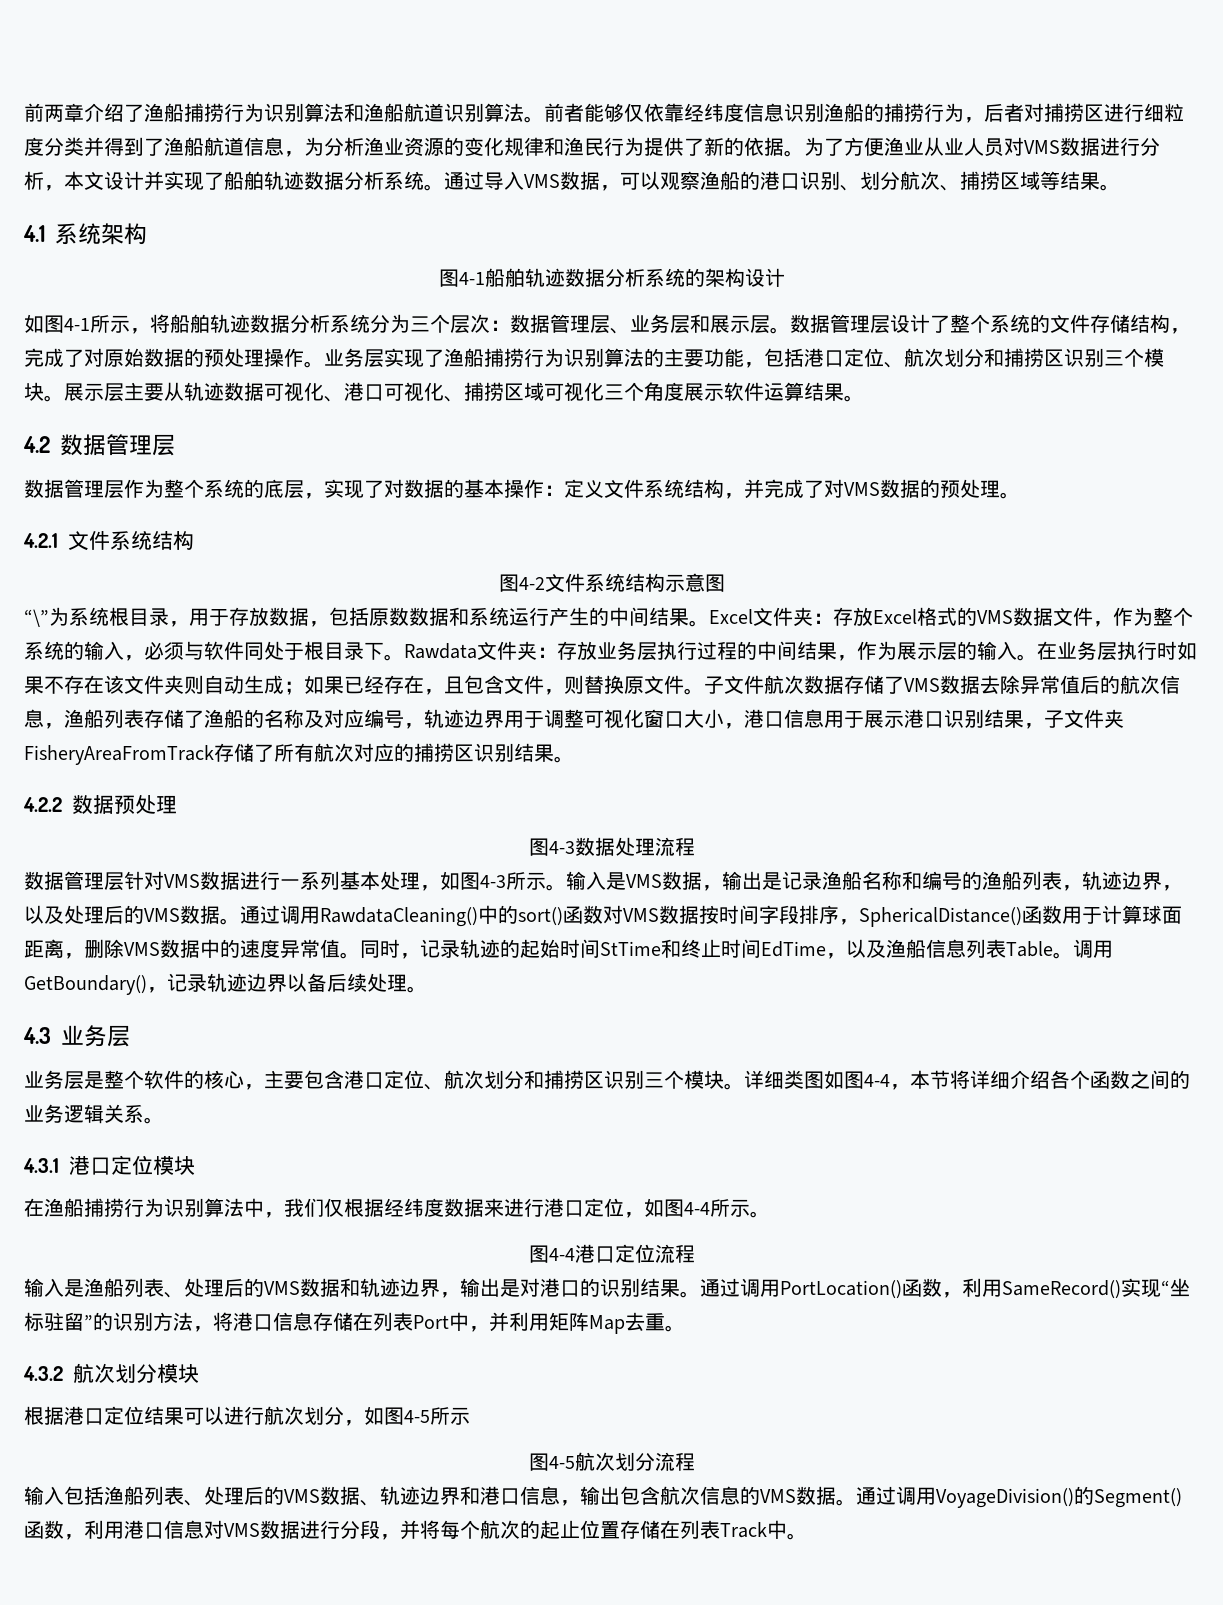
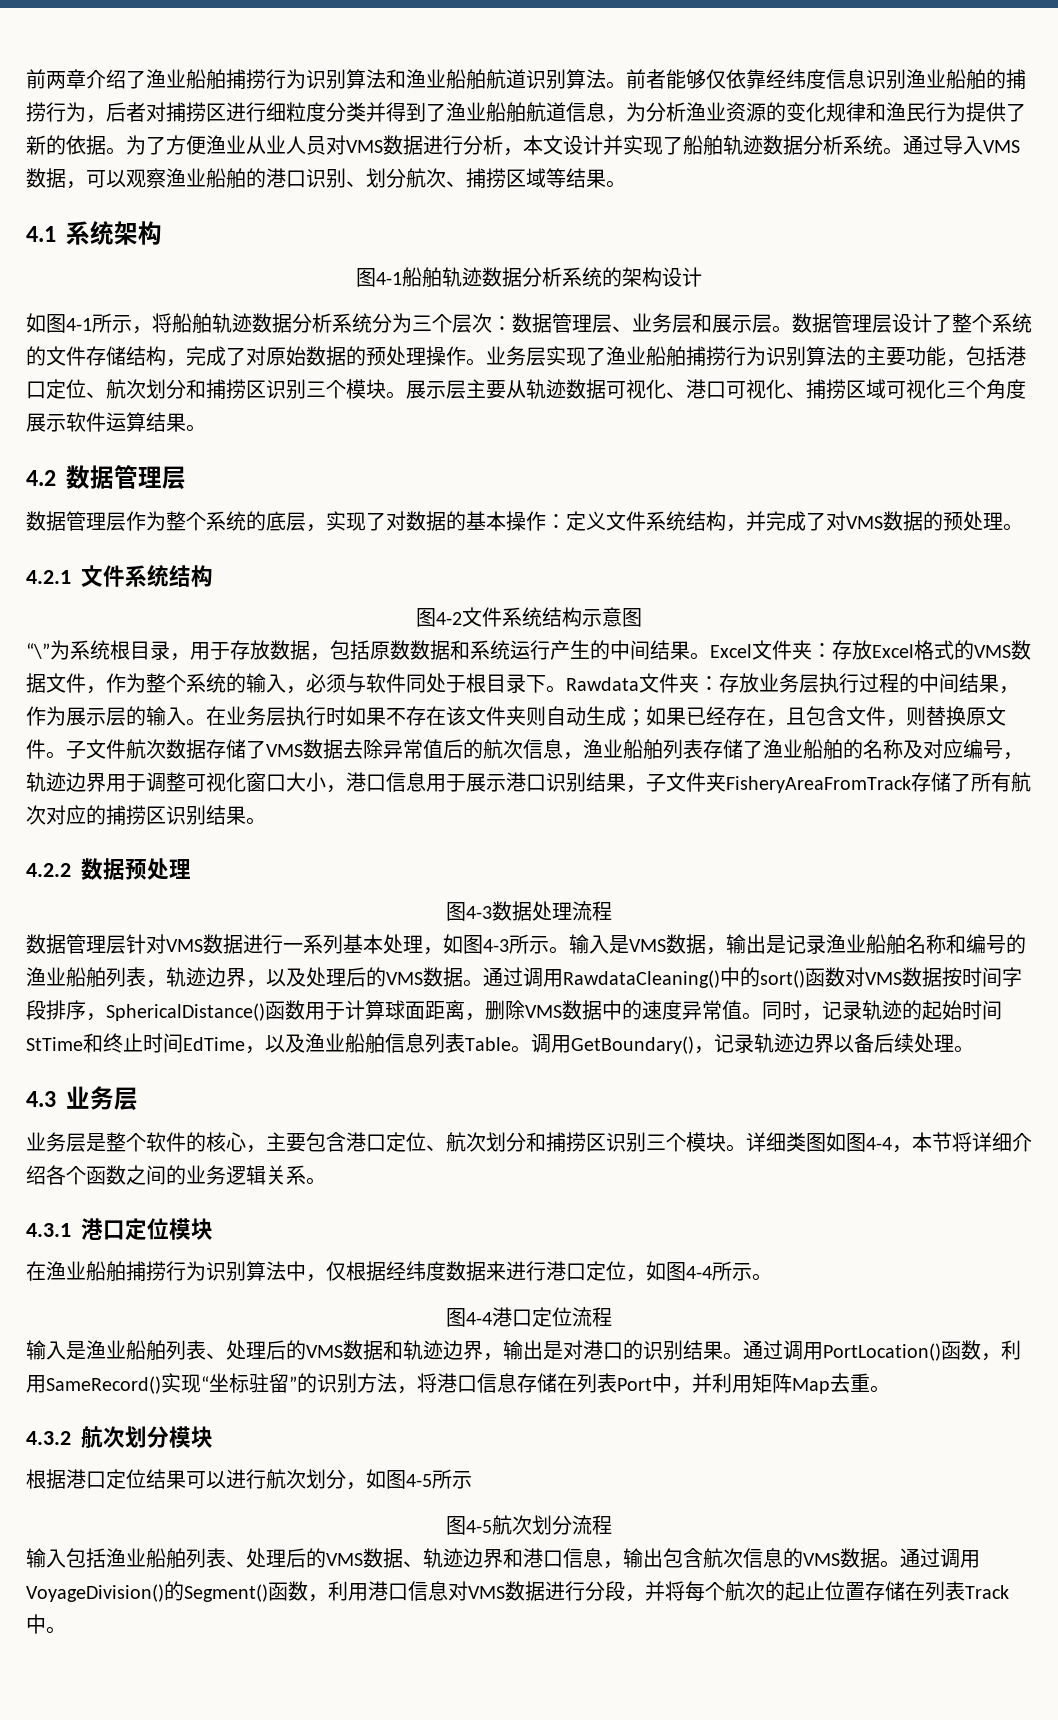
- 前两章介绍了渔船捕捞行为识别算法和渔船航道识别算法。
+ 前两章介绍了渔业船舶捕捞行为识别算法和渔业船舶航道识别算法。
- 前者能够仅依靠经纬度信息识别渔船的捕捞行为，后者对捕捞区进行细粒度分类并得到了渔船航道信息，为分析渔业资源的变化规律和渔民行为提供了新的依据。
+ 前者能够仅依靠经纬度信息识别渔业船舶的捕捞行为，后者对捕捞区进行细粒度分类并得到了渔业船舶航道信息，为分析渔业资源的变化规律和渔民行为提供了新的依据。
- 通过导入VMS数据，可以观察渔船的港口识别、划分航次、捕捞区域等结果。
+ 通过导入VMS数据，可以观察渔业船舶的港口识别、划分航次、捕捞区域等结果。
- 业务层实现了渔船捕捞行为识别算法的主要功能，包括港口定位、航次划分和捕捞区识别三个模块。
+ 业务层实现了渔业船舶捕捞行为识别算法的主要功能，包括港口定位、航次划分和捕捞区识别三个模块。
- 子文件航次数据存储了VMS数据去除异常值后的航次信息，渔船列表存储了渔船的名称及对应编号，轨迹边界用于调整可视化窗口大小，港口信息用于展示港口识别结果，子文件夹FisheryAreaFromTrack存储了所有航次对应的捕捞区识别结果。
+ 子文件航次数据存储了VMS数据去除异常值后的航次信息，渔业船舶列表存储了渔业船舶的名称及对应编号，轨迹边界用于调整可视化窗口大小，港口信息用于展示港口识别结果，子文件夹FisheryAreaFromTrack存储了所有航次对应的捕捞区识别结果。
- 输入是VMS数据，输出是记录渔船名称和编号的渔船列表，轨迹边界，以及处理后的VMS数据。
+ 输入是VMS数据，输出是记录渔业船舶名称和编号的渔业船舶列表，轨迹边界，以及处理后的VMS数据。
- 同时，记录轨迹的起始时间StTime和终止时间EdTime，以及渔船信息列表Table。
+ 同时，记录轨迹的起始时间StTime和终止时间EdTime，以及渔业船舶信息列表Table。
- 在渔船捕捞行为识别算法中，我们仅根据经纬度数据来进行港口定位，如图4-4所示。
+ 在渔业船舶捕捞行为识别算法中，仅根据经纬度数据来进行港口定位，如图4-4所示。
- 输入是渔船列表、处理后的VMS数据和轨迹边界，输出是对港口的识别结果。
+ 输入是渔业船舶列表、处理后的VMS数据和轨迹边界，输出是对港口的识别结果。
- 输入包括渔船列表、处理后的VMS数据、轨迹边界和港口信息，输出包含航次信息的VMS数据。
+ 输入包括渔业船舶列表、处理后的VMS数据、轨迹边界和港口信息，输出包含航次信息的VMS数据。

